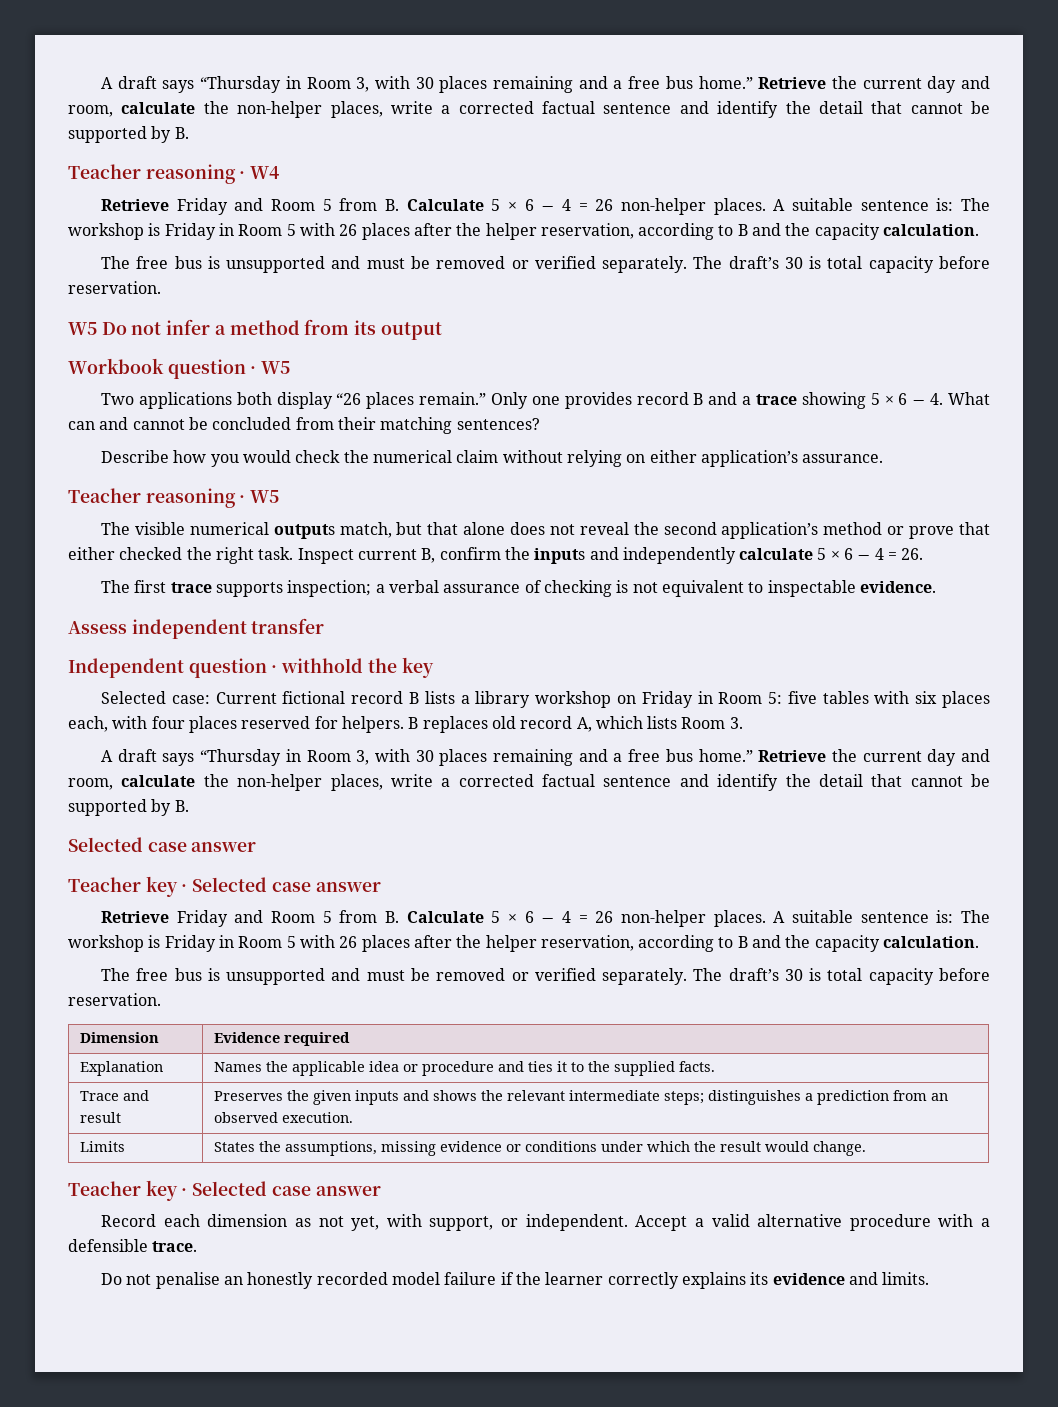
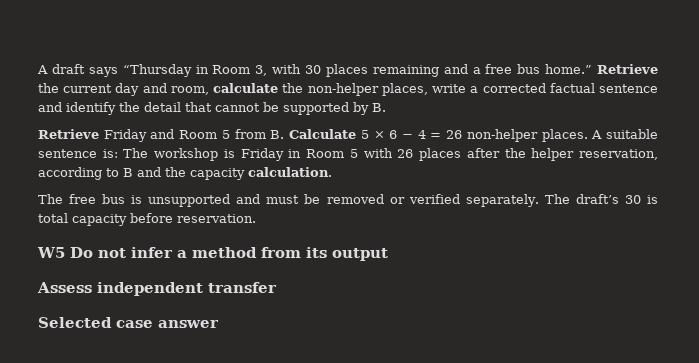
- Teacher reasoning · W4
- Workbook question · W5
- Two applications both display “26 places remain.” Only one provides record B and a trace showing 5 × 6 − 4. What can and cannot be concluded from their matching sentences?
- Describe how you would check the numerical claim without relying on either application’s assurance.
- Teacher reasoning · W5
- The visible numerical outputs match, but that alone does not reveal the second application’s method or prove that either checked the right task. Inspect current B, confirm the inputs and independently calculate 5 × 6 − 4 = 26.
- The first trace supports inspection; a verbal assurance of checking is not equivalent to inspectable evidence.
  Assess independent transfer
- Independent question · withhold the key
- Selected case: Current fictional record B lists a library workshop on Friday in Room 5: five tables with six places each, with four places reserved for helpers. B replaces old record A, which lists Room 3.
- A draft says “Thursday in Room 3, with 30 places remaining and a free bus home.” Retrieve the current day and room, calculate the non-helper places, write a corrected factual sentence and identify the detail that cannot be supported by B.
  Selected case answer
- Teacher key · Selected case answer
- Retrieve Friday and Room 5 from B. Calculate 5 × 6 − 4 = 26 non-helper places. A suitable sentence is: The workshop is Friday in Room 5 with 26 places after the helper reservation, according to B and the capacity calculation.
- The free bus is unsupported and must be removed or verified separately. The draft’s 30 is total capacity before reservation.
- Dimension | Evidence required
- Explanation | Names the applicable idea or procedure and ties it to the supplied facts.
- Trace and result | Preserves the given inputs and shows the relevant intermediate steps; distinguishes a prediction from an observed execution.
- Limits | States the assumptions, missing evidence or conditions under which the result would change.
- Teacher key · Selected case answer
- Record each dimension as not yet, with support, or independent. Accept a valid alternative procedure with a defensible trace.
- Do not penalise an honestly recorded model failure if the learner correctly explains its evidence and limits.

